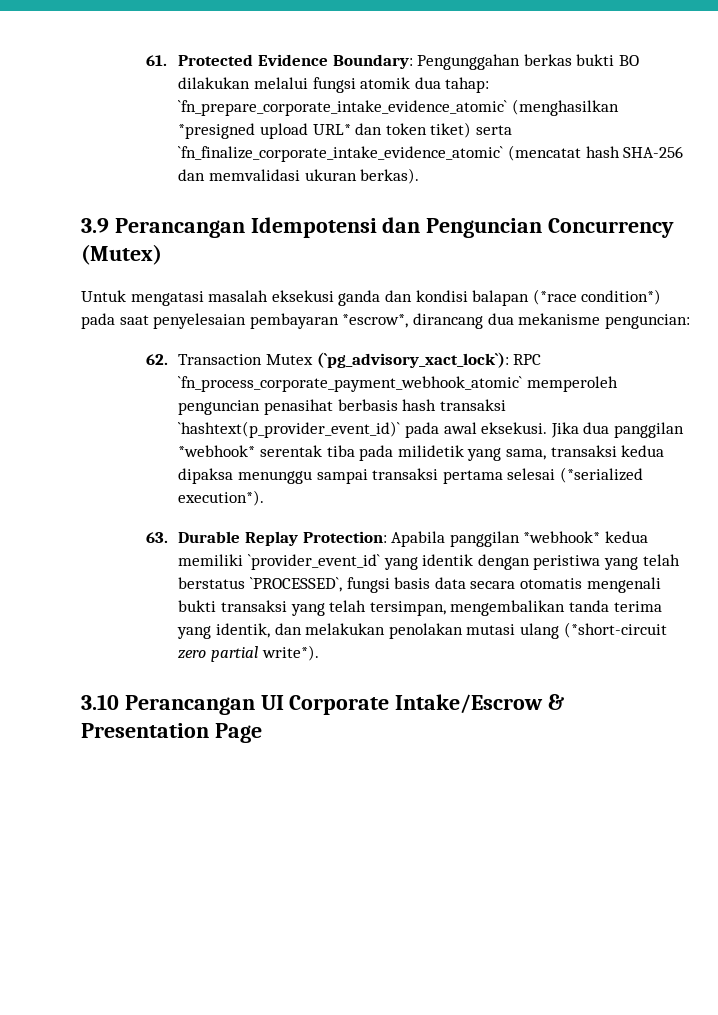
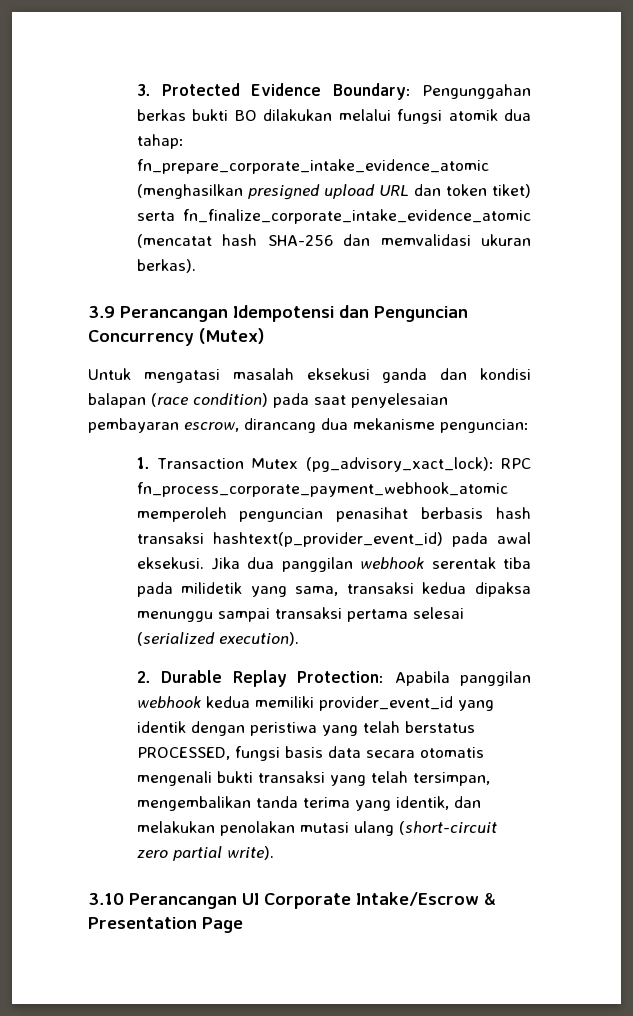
- 61. Protected Evidence Boundary: Pengunggahan berkas bukti BO dilakukan melalui fungsi atomik dua tahap: `fn_prepare_corporate_intake_evidence_atomic` (menghasilkan *presigned upload URL* dan token tiket) serta `fn_finalize_corporate_intake_evidence_atomic` (mencatat hash SHA-256 dan memvalidasi ukuran berkas).
+ 3. Protected Evidence Boundary: Pengunggahan berkas bukti BO dilakukan melalui fungsi atomik dua tahap: fn_prepare_corporate_intake_evidence_atomic (menghasilkan presigned upload URL dan token tiket) serta fn_finalize_corporate_intake_evidence_atomic (mencatat hash SHA-256 dan memvalidasi ukuran berkas).
- Untuk mengatasi masalah eksekusi ganda dan kondisi balapan (*race condition*) pada saat penyelesaian pembayaran *escrow*, dirancang dua mekanisme penguncian:
+ Untuk mengatasi masalah eksekusi ganda dan kondisi balapan (race condition) pada saat penyelesaian pembayaran escrow, dirancang dua mekanisme penguncian:
- 62. Transaction Mutex (`pg_advisory_xact_lock`): RPC `fn_process_corporate_payment_webhook_atomic` memperoleh penguncian penasihat berbasis hash transaksi `hashtext(p_provider_event_id)` pada awal eksekusi.
+ 1. Transaction Mutex (pg_advisory_xact_lock): RPC fn_process_corporate_payment_webhook_atomic memperoleh penguncian penasihat berbasis hash transaksi hashtext(p_provider_event_id) pada awal eksekusi.
- Jika dua panggilan *webhook* serentak tiba pada milidetik yang sama, transaksi kedua dipaksa menunggu sampai transaksi pertama selesai (*serialized execution*).
- 63. Durable Replay Protection: Apabila panggilan *webhook* kedua memiliki `provider_event_id` yang identik dengan peristiwa yang telah berstatus `PROCESSED`, fungsi basis data secara otomatis mengenali bukti transaksi yang telah tersimpan, mengembalikan tanda terima yang identik, dan melakukan penolakan mutasi ulang (*short-circuit zero partial write*).
+ Jika dua panggilan webhook serentak tiba pada milidetik yang sama, transaksi kedua dipaksa menunggu sampai transaksi pertama selesai (serialized execution).
+ 2. Durable Replay Protection: Apabila panggilan webhook kedua memiliki provider_event_id yang identik dengan peristiwa yang telah berstatus PROCESSED, fungsi basis data secara otomatis mengenali bukti transaksi yang telah tersimpan, mengembalikan tanda terima yang identik, dan melakukan penolakan mutasi ulang (short-circuit zero partial write).

